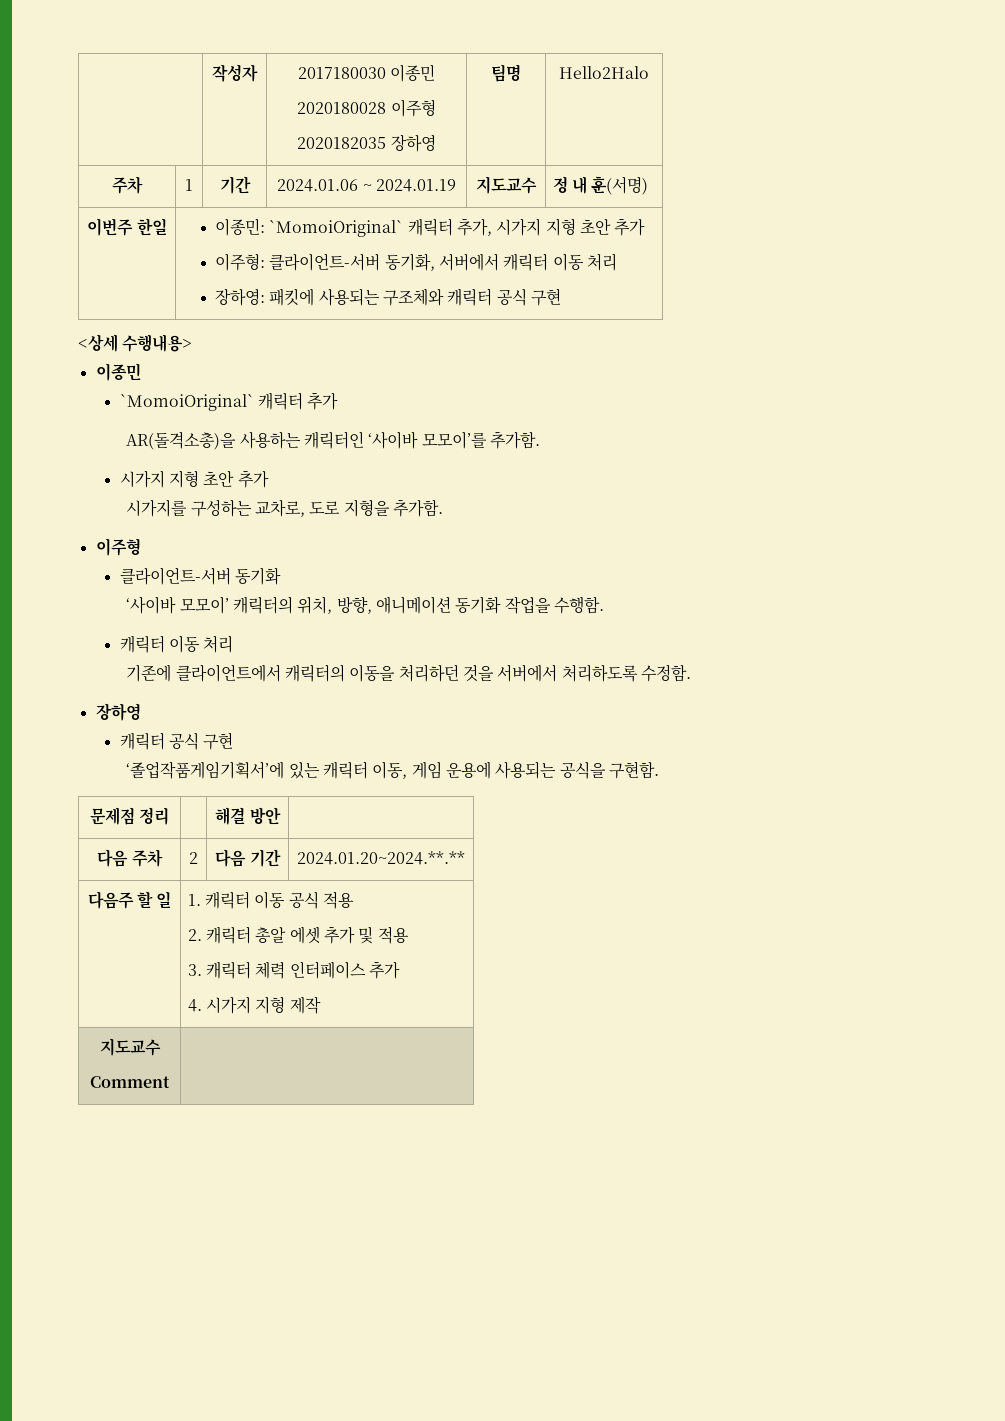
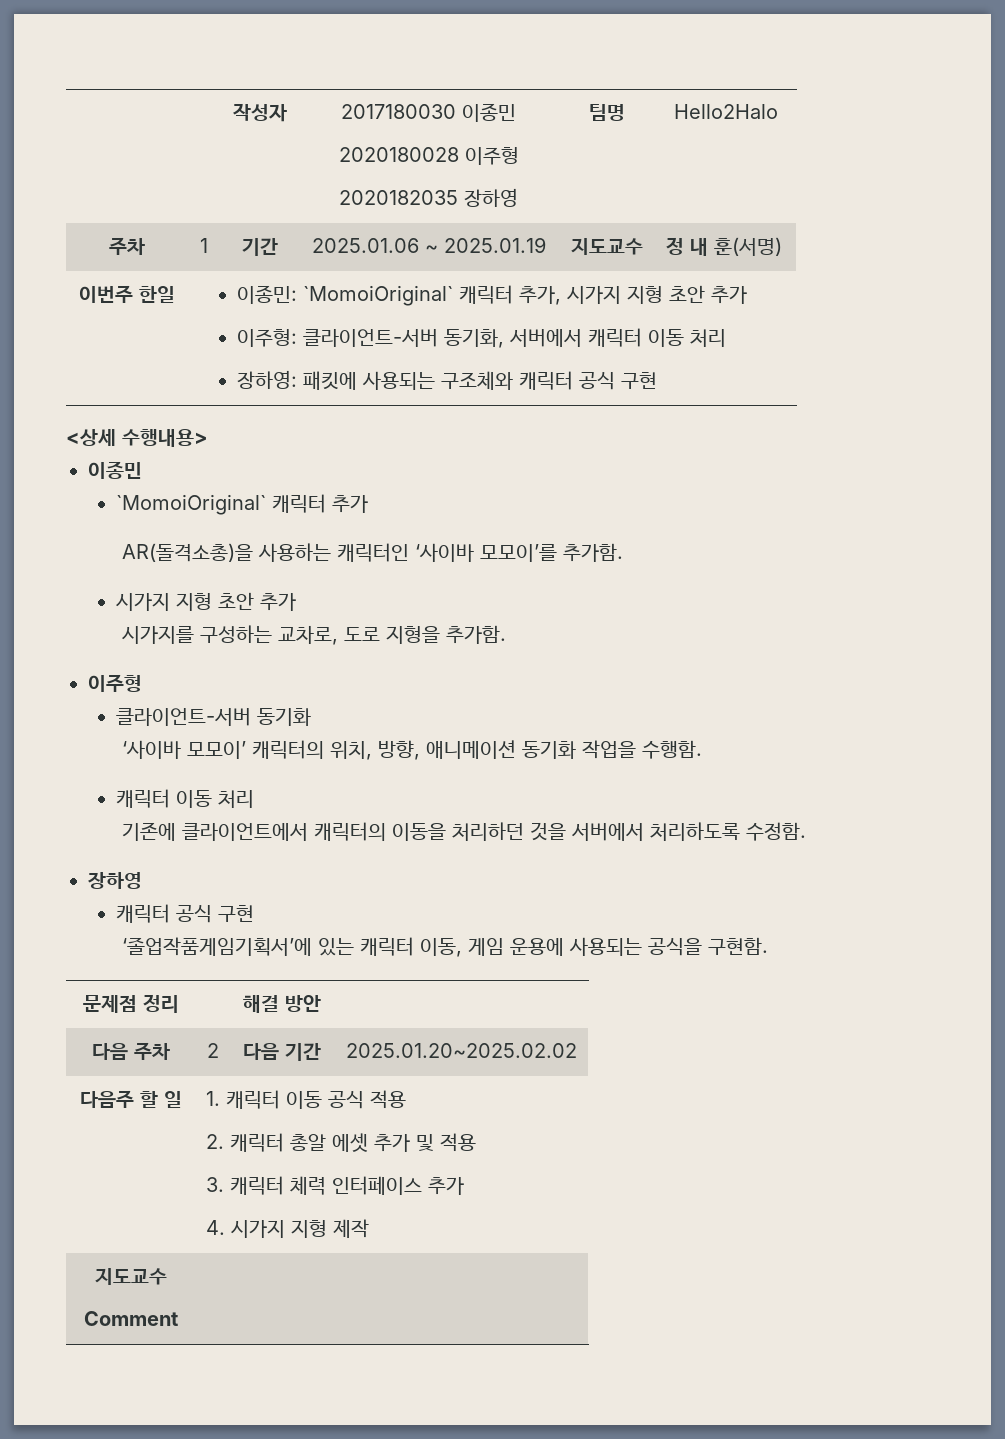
- 주차 | 1 | 기간 | 2024.01.06 ~ 2024.01.19 | 지도교수 | 정 내 훈(서명)
+ 주차 | 1 | 기간 | 2025.01.06 ~ 2025.01.19 | 지도교수 | 정 내 훈(서명)
- 다음 주차 | 2 | 다음 기간 | 2024.01.20~2024.**.**
+ 다음 주차 | 2 | 다음 기간 | 2025.01.20~2025.02.02

